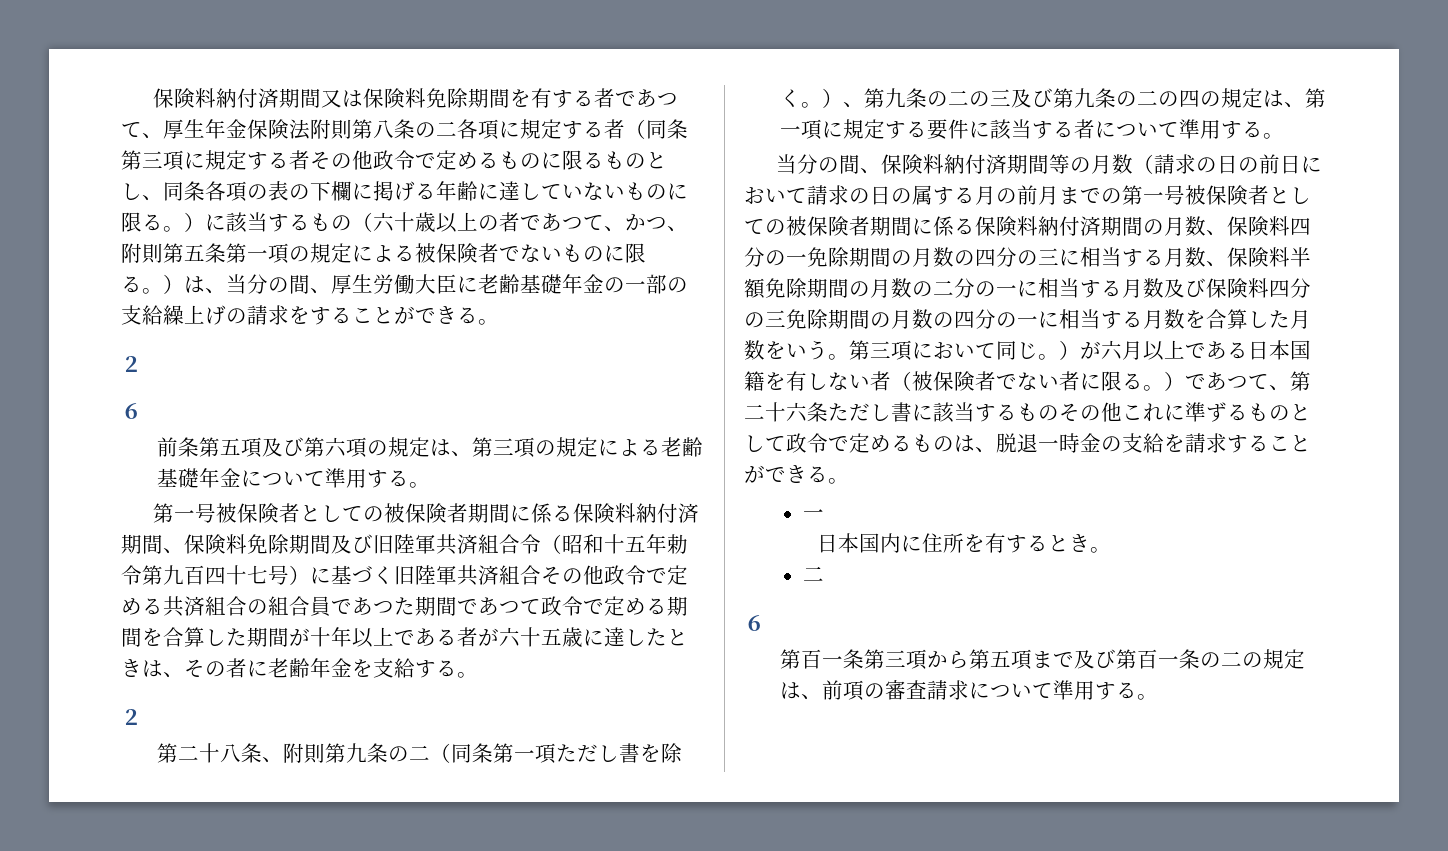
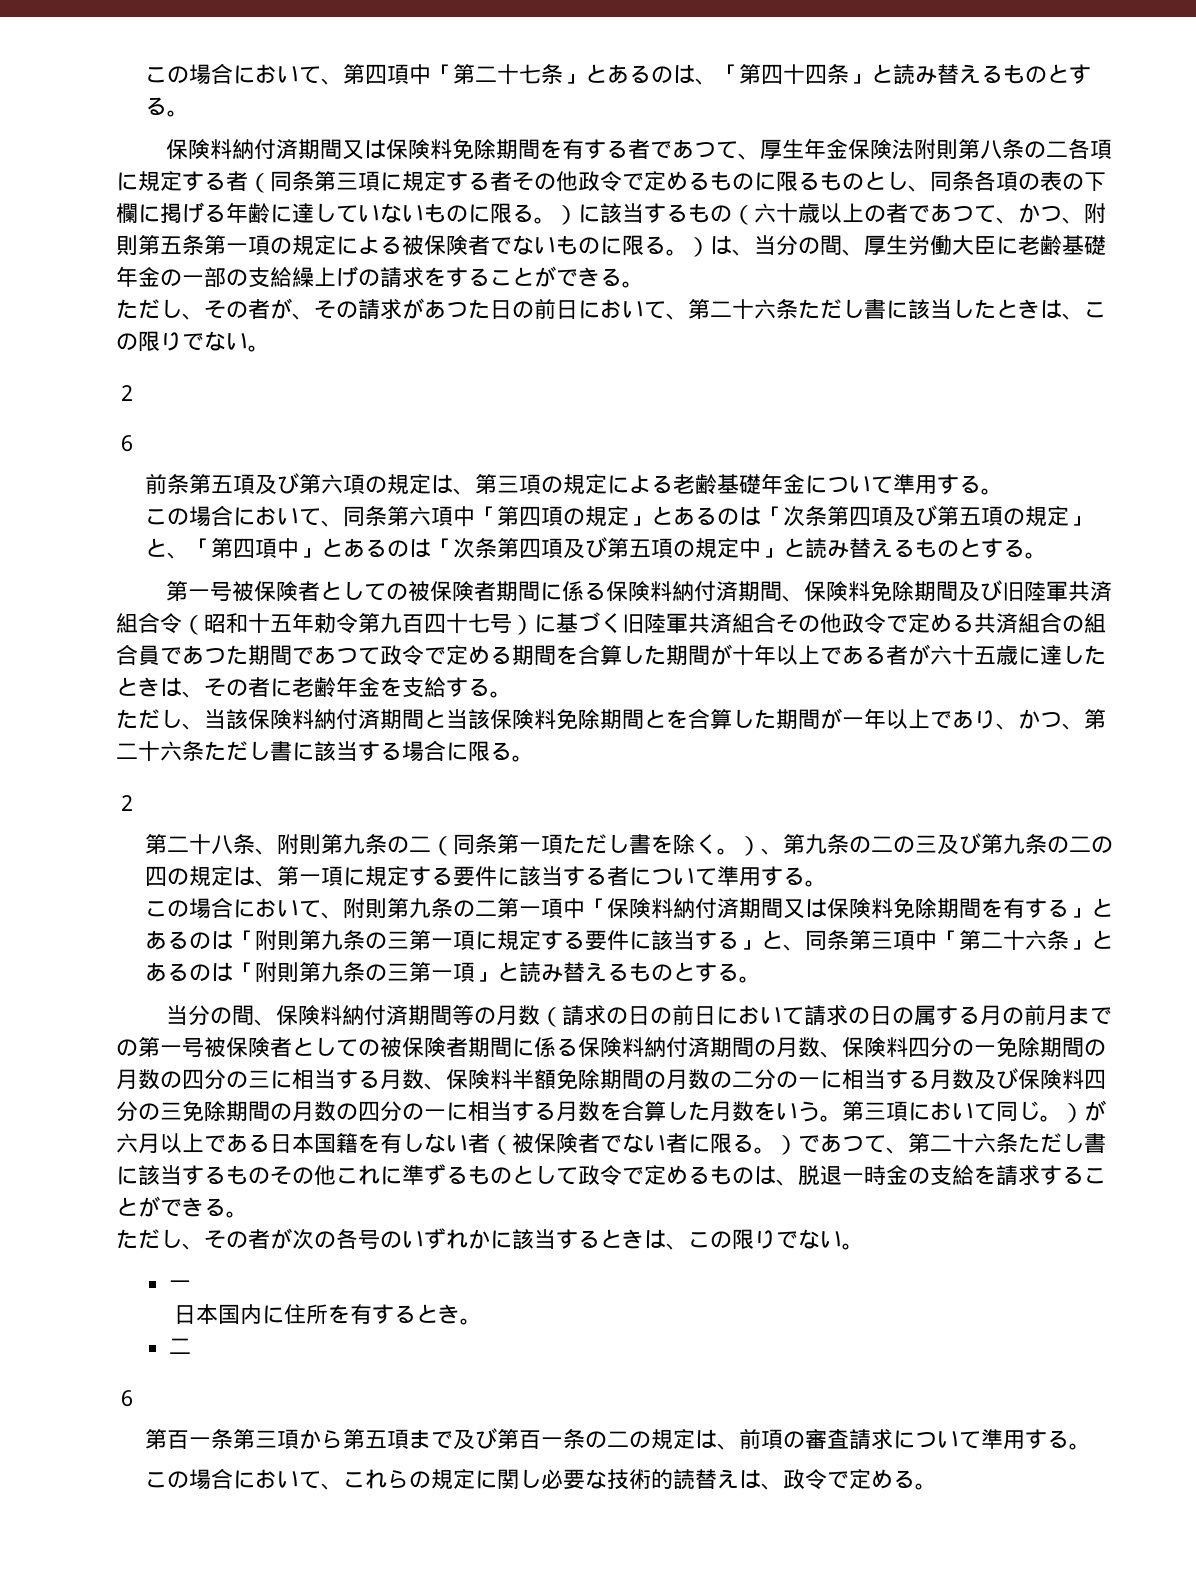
+ この場合において、第四項中「第二十七条」とあるのは、「第四十四条」と読み替えるものとする。
+ ただし、その者が、その請求があつた日の前日において、第二十六条ただし書に該当したときは、この限りでない。
+ この場合において、同条第六項中「第四項の規定」とあるのは「次条第四項及び第五項の規定」と、「第四項中」とあるのは「次条第四項及び第五項の規定中」と読み替えるものとする。
+ ただし、当該保険料納付済期間と当該保険料免除期間とを合算した期間が一年以上であり、かつ、第二十六条ただし書に該当する場合に限る。
+ この場合において、附則第九条の二第一項中「保険料納付済期間又は保険料免除期間を有する」とあるのは「附則第九条の三第一項に規定する要件に該当する」と、同条第三項中「第二十六条」とあるのは「附則第九条の三第一項」と読み替えるものとする。
+ ただし、その者が次の各号のいずれかに該当するときは、この限りでない。
+ この場合において、これらの規定に関し必要な技術的読替えは、政令で定める。

